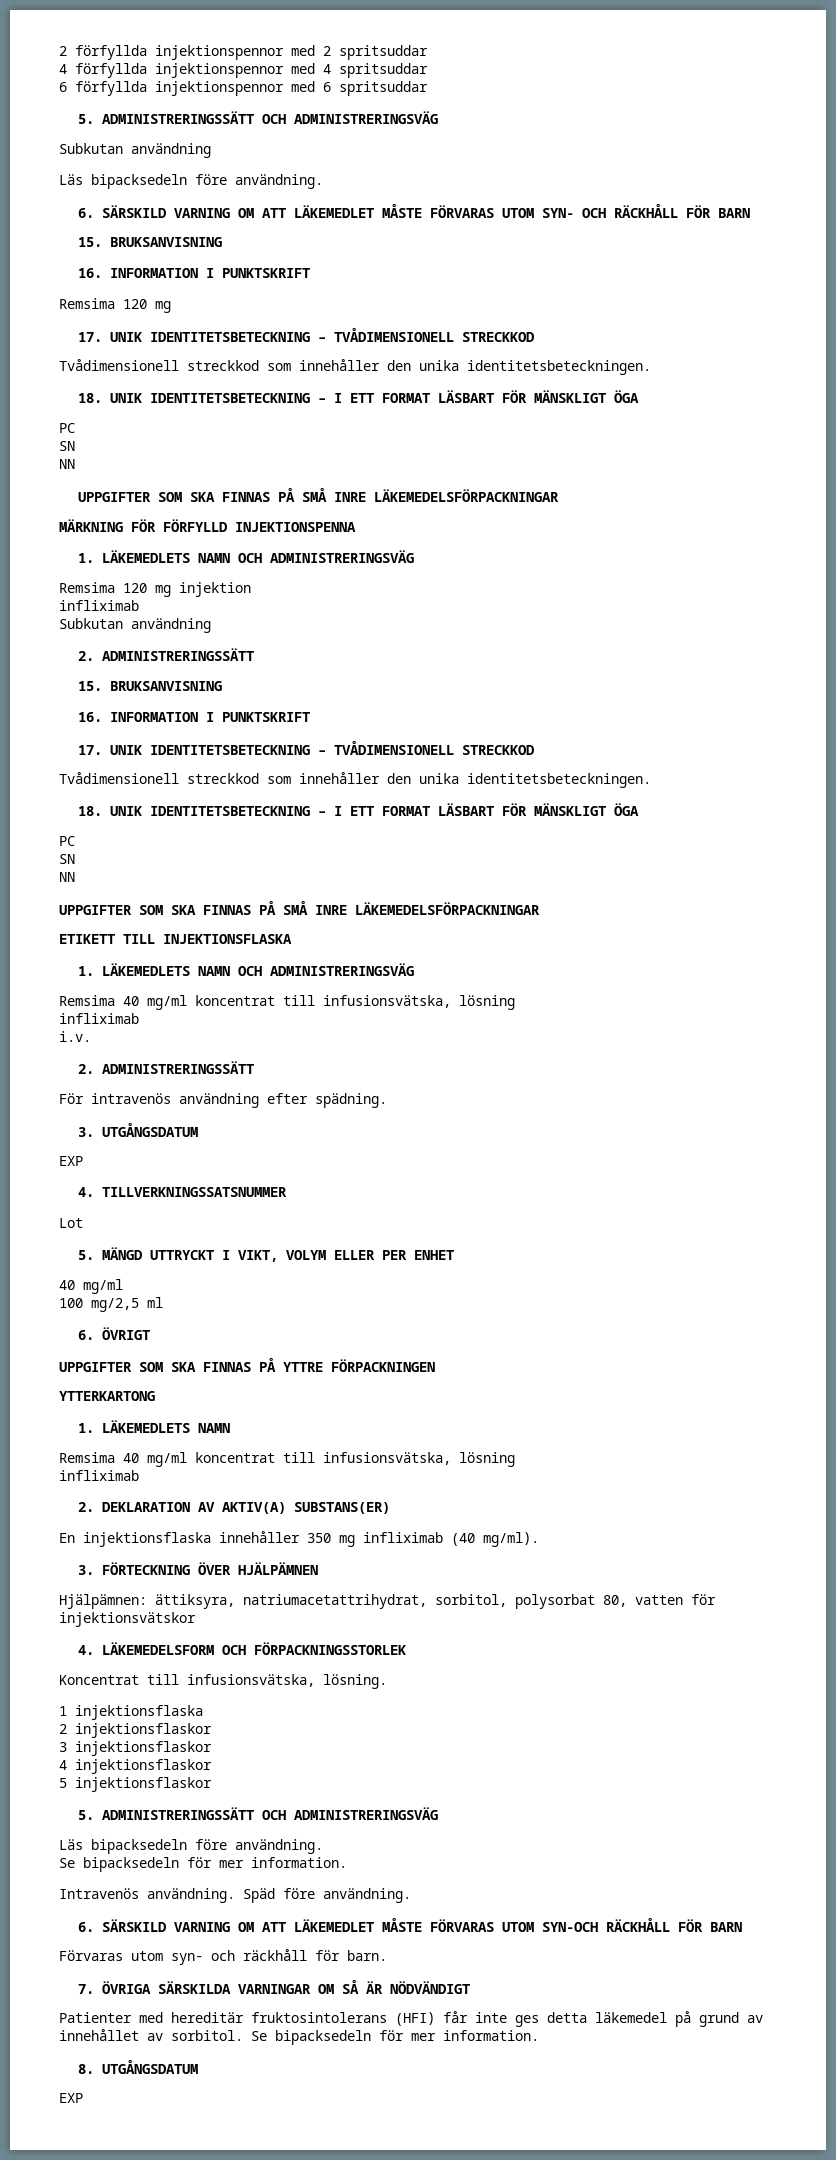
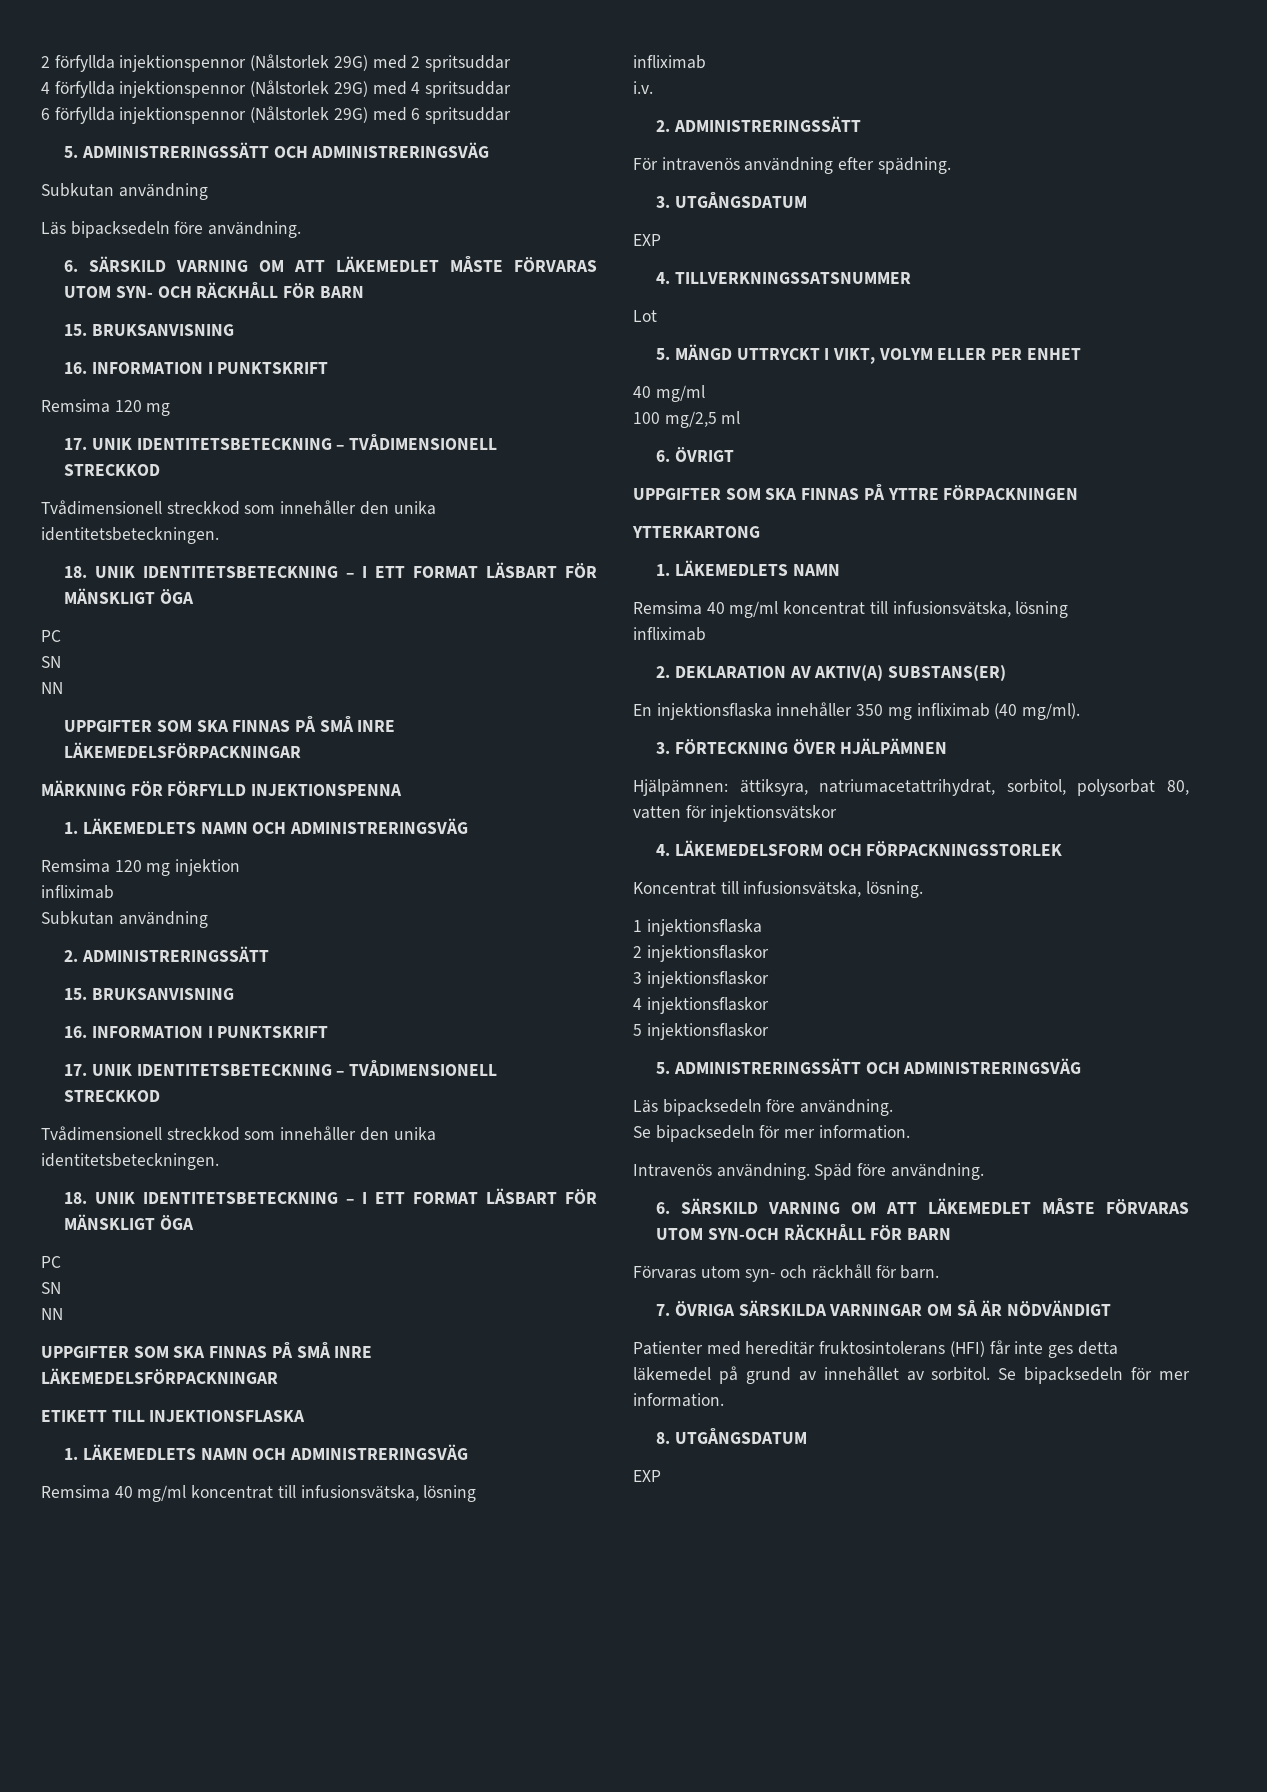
- 2 förfyllda injektionspennor med 2 spritsuddar
+ 2 förfyllda injektionspennor (Nålstorlek 29G) med 2 spritsuddar
- 4 förfyllda injektionspennor med 4 spritsuddar
+ 4 förfyllda injektionspennor (Nålstorlek 29G) med 4 spritsuddar
- 6 förfyllda injektionspennor med 6 spritsuddar
+ 6 förfyllda injektionspennor (Nålstorlek 29G) med 6 spritsuddar

